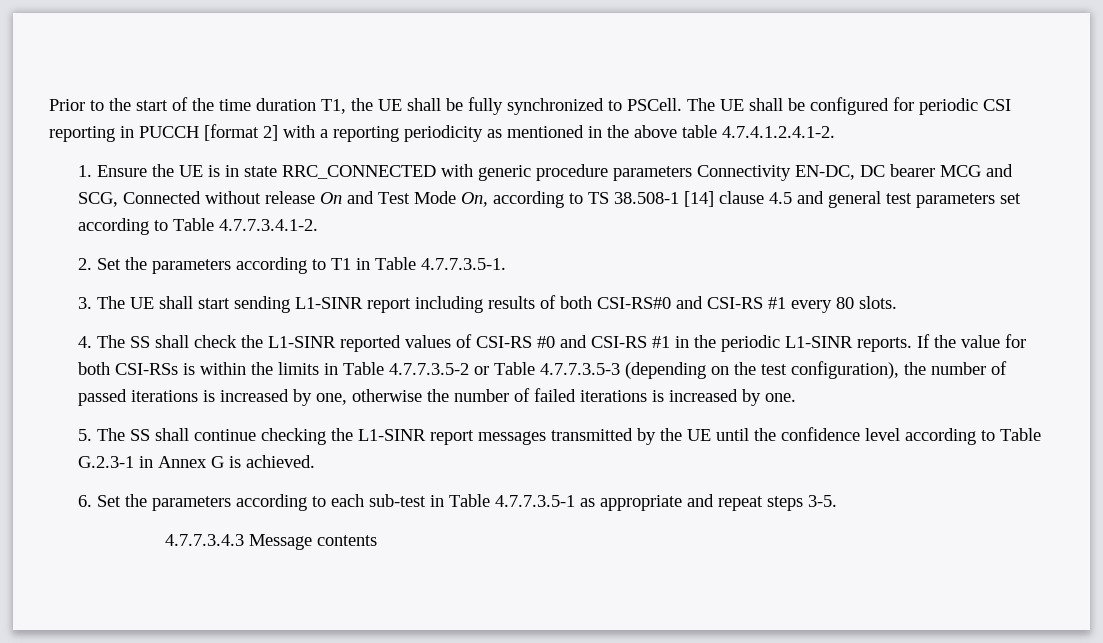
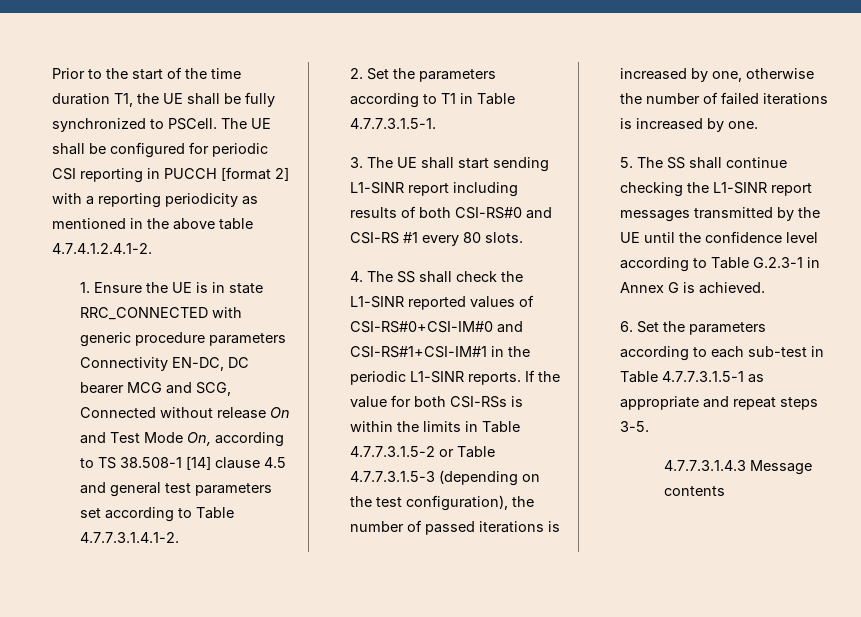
- 1. Ensure the UE is in state RRC_CONNECTED with generic procedure parameters Connectivity EN-DC, DC bearer MCG and SCG, Connected without release On and Test Mode On, according to TS 38.508-1 [14] clause 4.5 and general test parameters set according to Table 4.7.7.3.4.1-2.
+ 1. Ensure the UE is in state RRC_CONNECTED with generic procedure parameters Connectivity EN-DC, DC bearer MCG and SCG, Connected without release On and Test Mode On, according to TS 38.508-1 [14] clause 4.5 and general test parameters set according to Table 4.7.7.3.1.4.1-2.
- 2. Set the parameters according to T1 in Table 4.7.7.3.5-1.
+ 2. Set the parameters according to T1 in Table 4.7.7.3.1.5-1.
- 4. The SS shall check the L1-SINR reported values of CSI-RS #0 and CSI-RS #1 in the periodic L1-SINR reports.
+ 4. The SS shall check the L1-SINR reported values of CSI-RS#0+CSI-IM#0 and CSI-RS#1+CSI-IM#1 in the periodic L1-SINR reports.
- If the value for both CSI-RSs is within the limits in Table 4.7.7.3.5-2 or Table 4.7.7.3.5-3 (depending on the test configuration), the number of passed iterations is increased by one, otherwise the number of failed iterations is increased by one.
+ If the value for both CSI-RSs is within the limits in Table 4.7.7.3.1.5-2 or Table 4.7.7.3.1.5-3 (depending on the test configuration), the number of passed iterations is increased by one, otherwise the number of failed iterations is increased by one.
- 6. Set the parameters according to each sub-test in Table 4.7.7.3.5-1 as appropriate and repeat steps 3-5.
+ 6. Set the parameters according to each sub-test in Table 4.7.7.3.1.5-1 as appropriate and repeat steps 3-5.
- 4.7.7.3.4.3 Message contents
+ 4.7.7.3.1.4.3 Message contents

